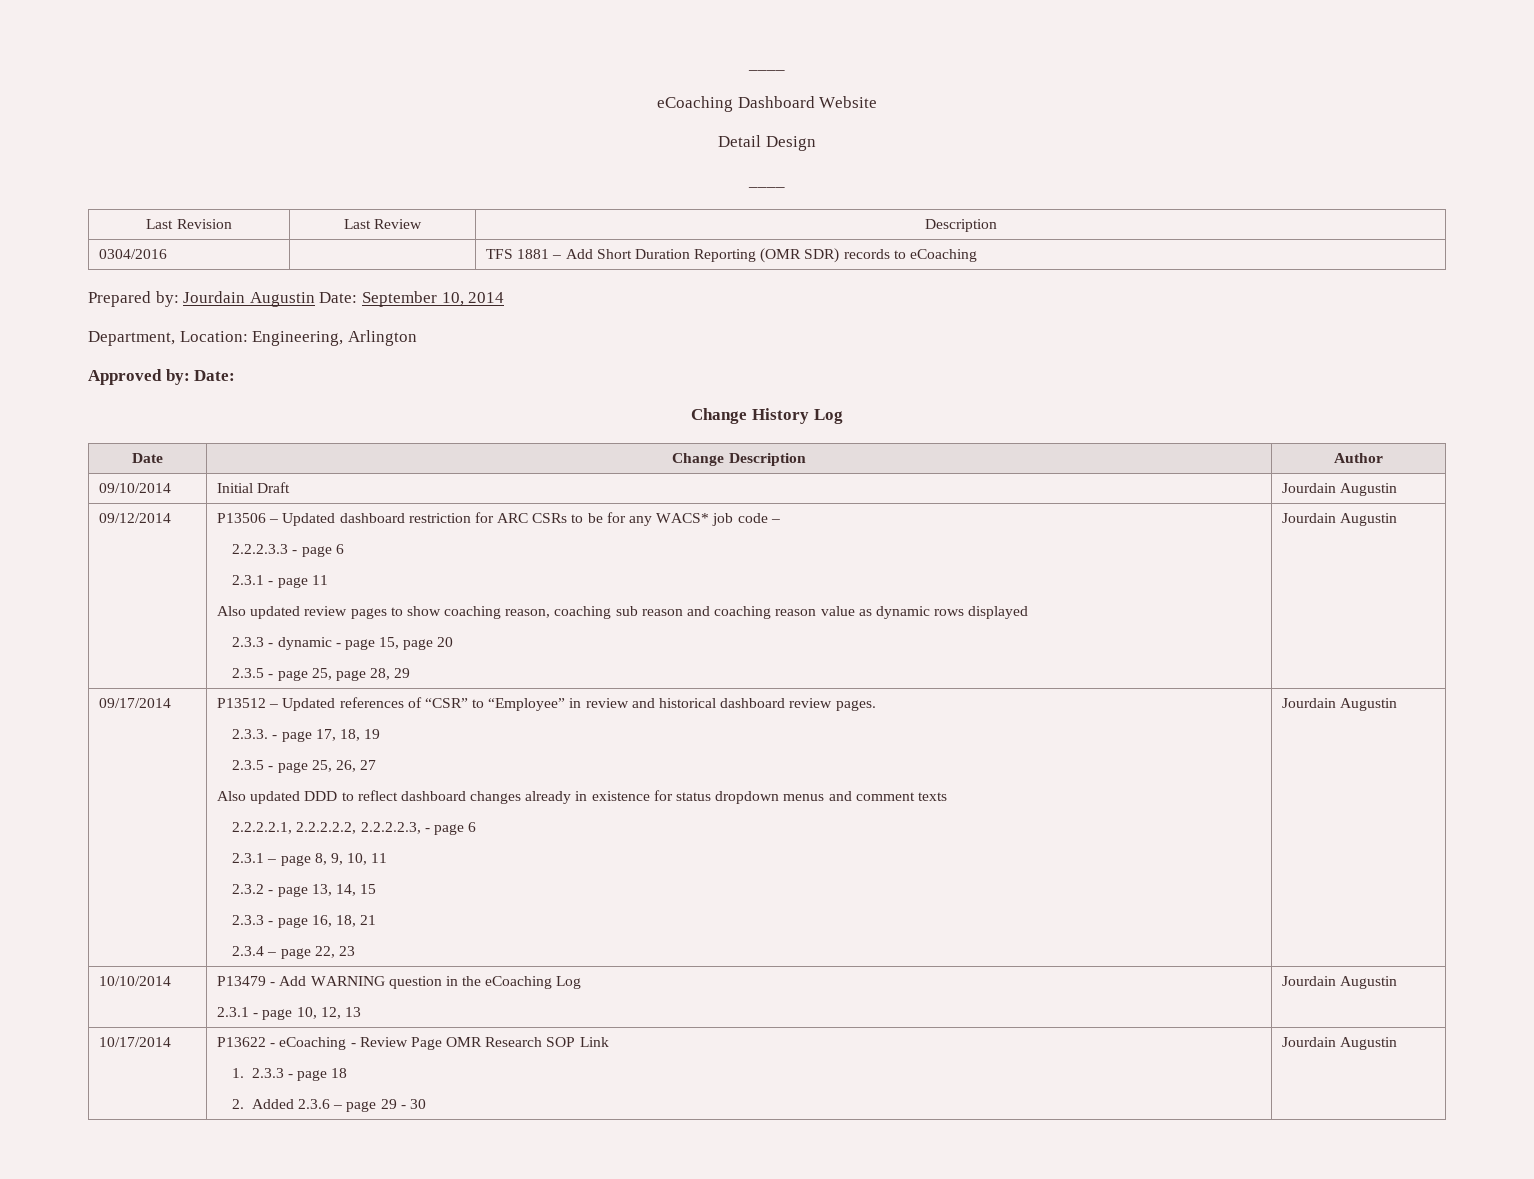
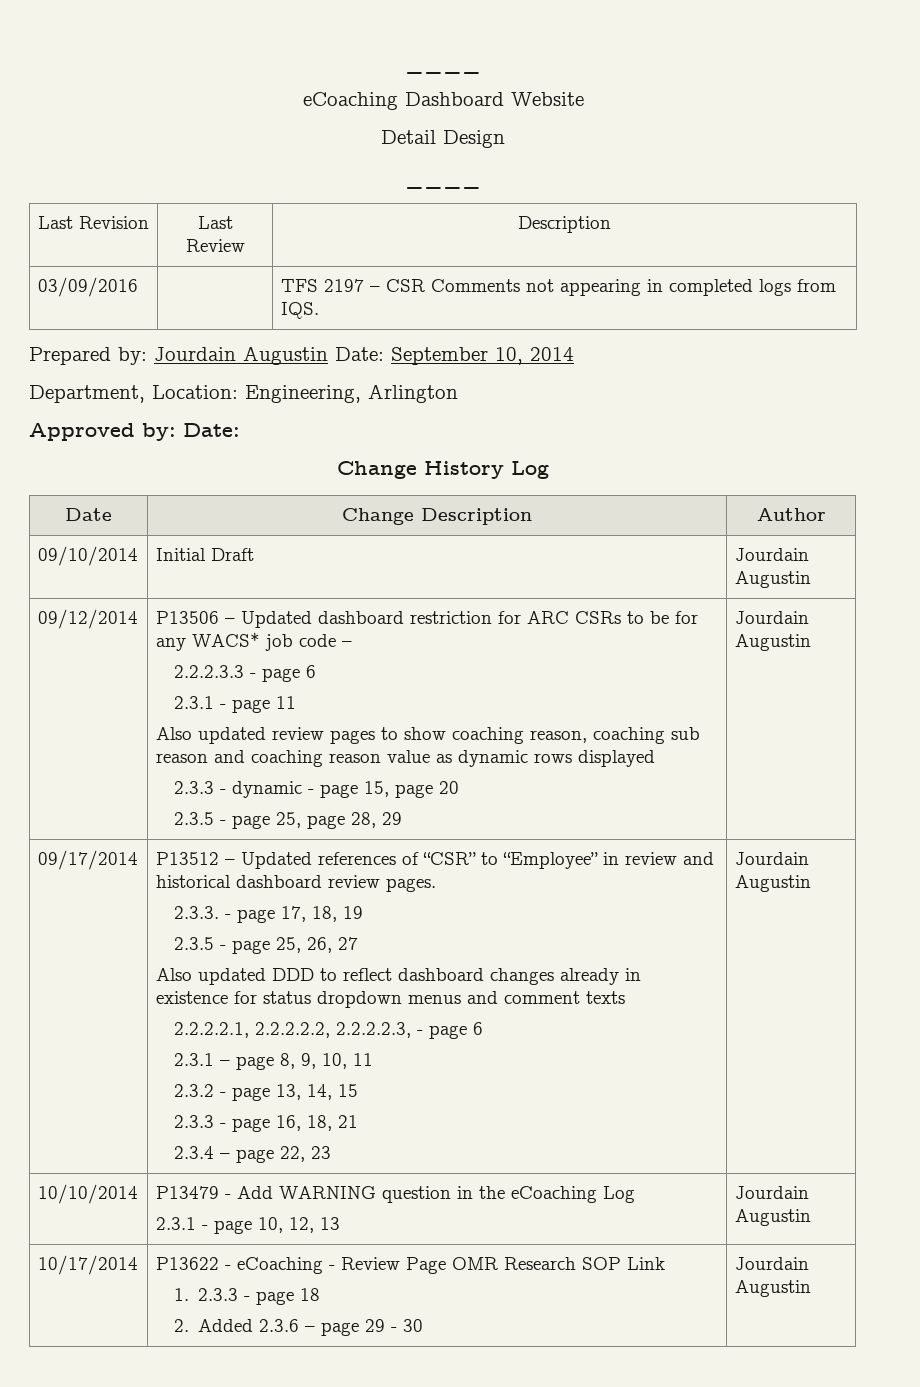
- 0304/2016 | | TFS 1881 – Add Short Duration Reporting (OMR SDR) records to eCoaching
+ 03/09/2016 | | TFS 2197 – CSR Comments not appearing in completed logs from IQS.

